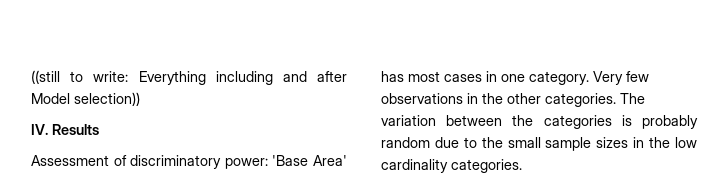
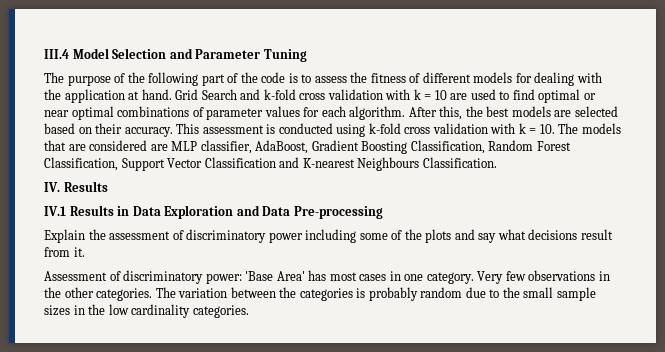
- ((still to write: Everything including and after Model selection))
+ III.4 Model Selection and Parameter Tuning
+ The purpose of the following part of the code is to assess the fitness of different models for dealing with the application at hand. Grid Search and k-fold cross validation with k = 10 are used to find optimal or near optimal combinations of parameter values for each algorithm. After this, the best models are selected based on their accuracy. This assessment is conducted using k-fold cross validation with k = 10. The models that are considered are MLP classifier, AdaBoost, Gradient Boosting Classification, Random Forest Classification, Support Vector Classification and K-nearest Neighbours Classification.
  IV. Results
+ IV.1 Results in Data Exploration and Data Pre-processing
+ Explain the assessment of discriminatory power including some of the plots and say what decisions result from it.

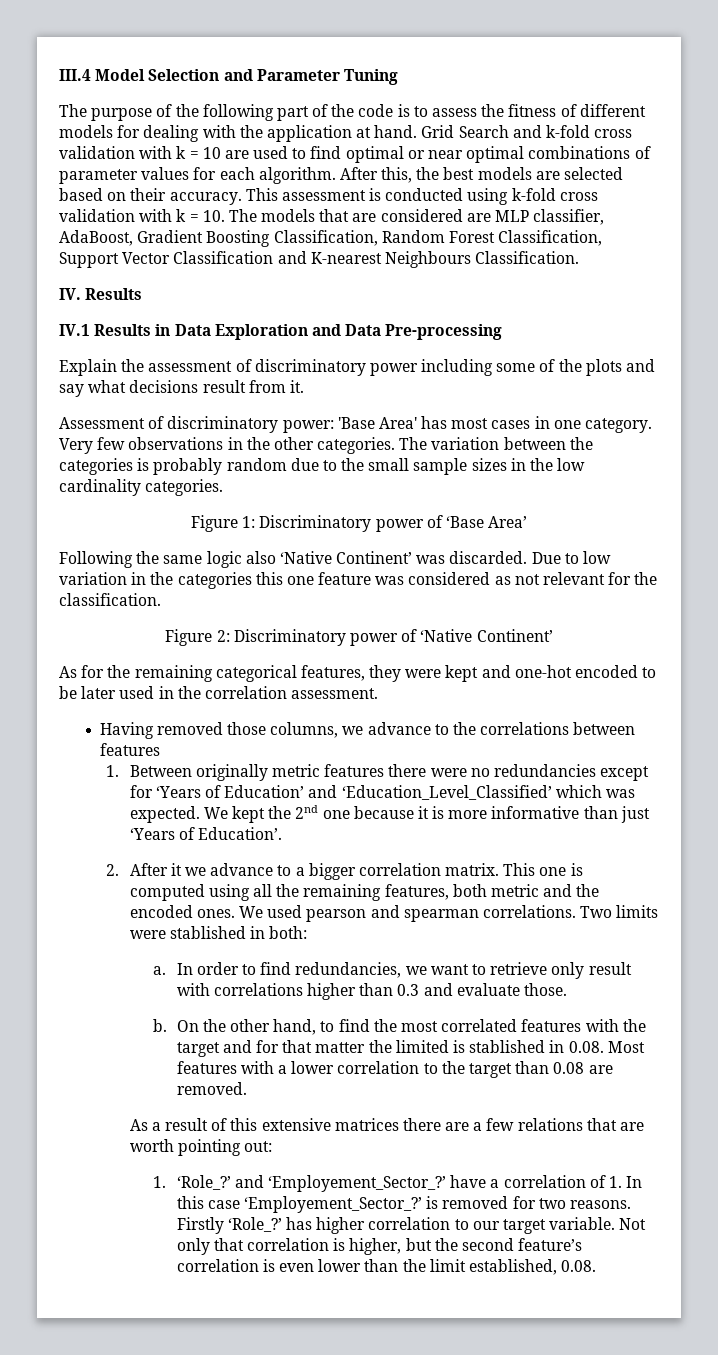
+ Figure 1: Discriminatory power of ‘Base Area’
+ Following the same logic also ‘Native Continent’ was discarded. Due to low variation in the categories this one feature was considered as not relevant for the classification.
+ Figure 2: Discriminatory power of ‘Native Continent’
+ As for the remaining categorical features, they were kept and one-hot encoded to be later used in the correlation assessment.
+ Having removed those columns, we advance to the correlations between features
+ 1. Between originally metric features there were no redundancies except for ‘Years of Education’ and ‘Education_Level_Classified’ which was expected. We kept the 2nd one because it is more informative than just ‘Years of Education’.
+ 2. After it we advance to a bigger correlation matrix. This one is computed using all the remaining features, both metric and the encoded ones. We used pearson and spearman correlations. Two limits were stablished in both:
+ a. In order to find redundancies, we want to retrieve only result with correlations higher than 0.3 and evaluate those.
+ b. On the other hand, to find the most correlated features with the target and for that matter the limited is stablished in 0.08. Most features with a lower correlation to the target than 0.08 are removed.
+ As a result of this extensive matrices there are a few relations that are worth pointing out:
+ 1. ‘Role_?’ and ‘Employement_Sector_?’ have a correlation of 1. In this case ‘Employement_Sector_?’ is removed for two reasons. Firstly ‘Role_?’ has higher correlation to our target variable. Not only that correlation is higher, but the second feature’s correlation is even lower than the limit established, 0.08.

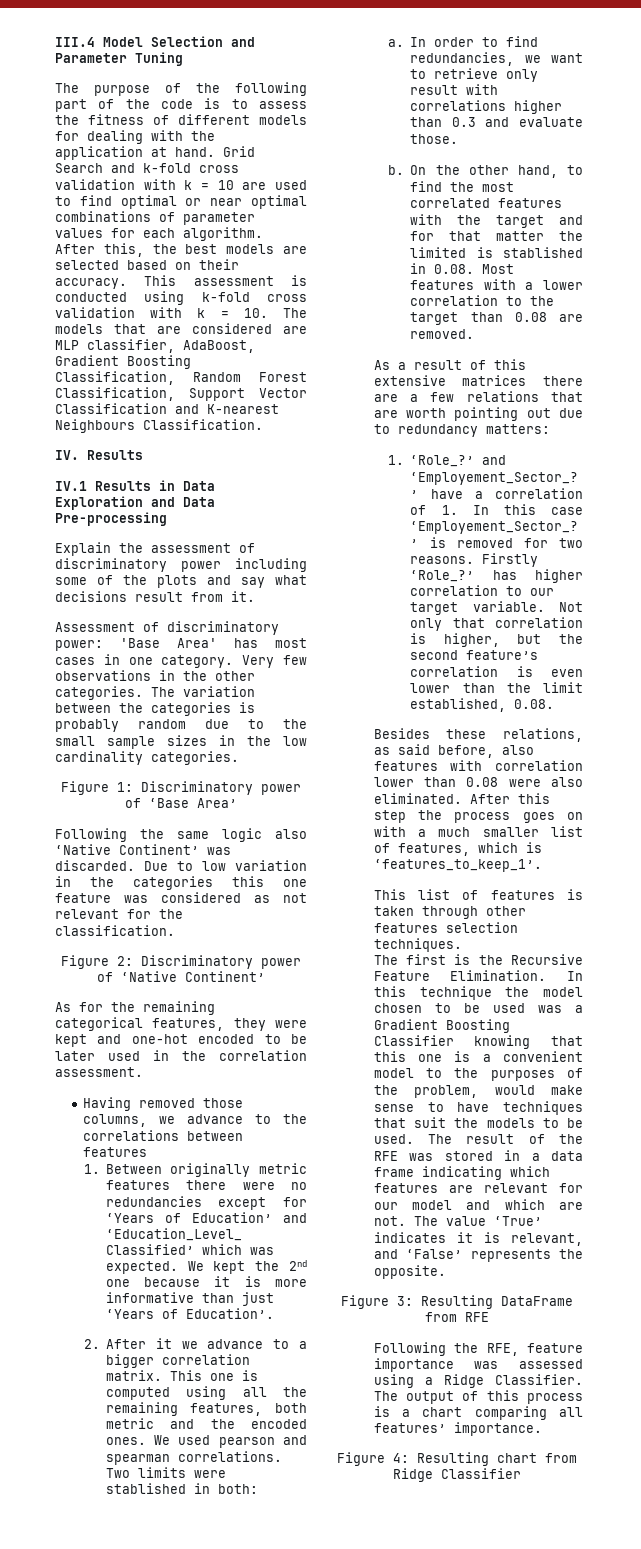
- As a result of this extensive matrices there are a few relations that are worth pointing out:
+ As a result of this extensive matrices there are a few relations that are worth pointing out due to redundancy matters:
+ Besides these relations, as said before, also features with correlation lower than 0.08 were also eliminated. After this step the process goes on with a much smaller list of features, which is ‘features_to_keep_1’.
+ This list of features is taken through other features selection techniques.
+ The first is the Recursive Feature Elimination. In this technique the model chosen to be used was a Gradient Boosting Classifier knowing that this one is a convenient model to the purposes of the problem, would make sense to have techniques that suit the models to be used. The result of the RFE was stored in a data frame indicating which features are relevant for our model and which are not. The value ‘True’ indicates it is relevant, and ‘False’ represents the opposite.
+ Figure 3: Resulting DataFrame from RFE
+ Following the RFE, feature importance was assessed using a Ridge Classifier. The output of this process is a chart comparing all features’ importance.
+ Figure 4: Resulting chart from Ridge Classifier

